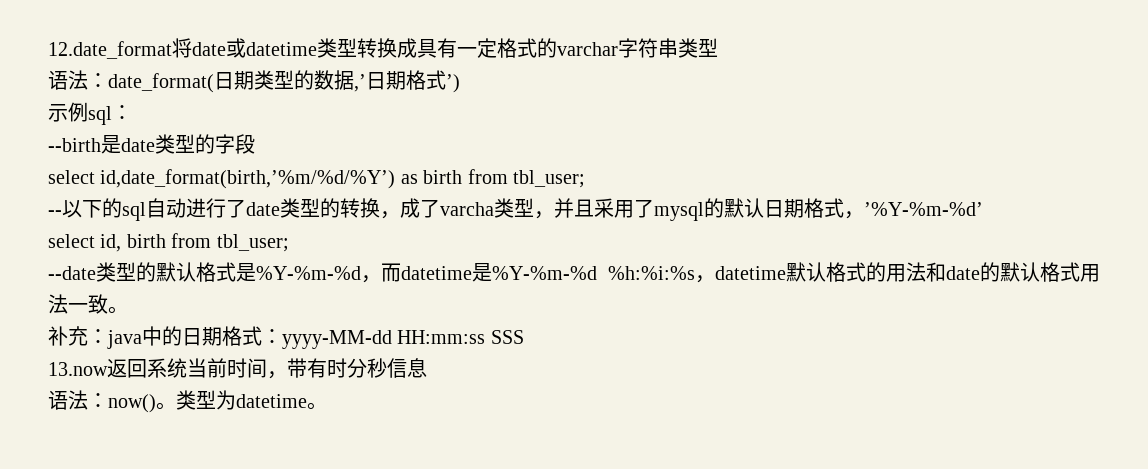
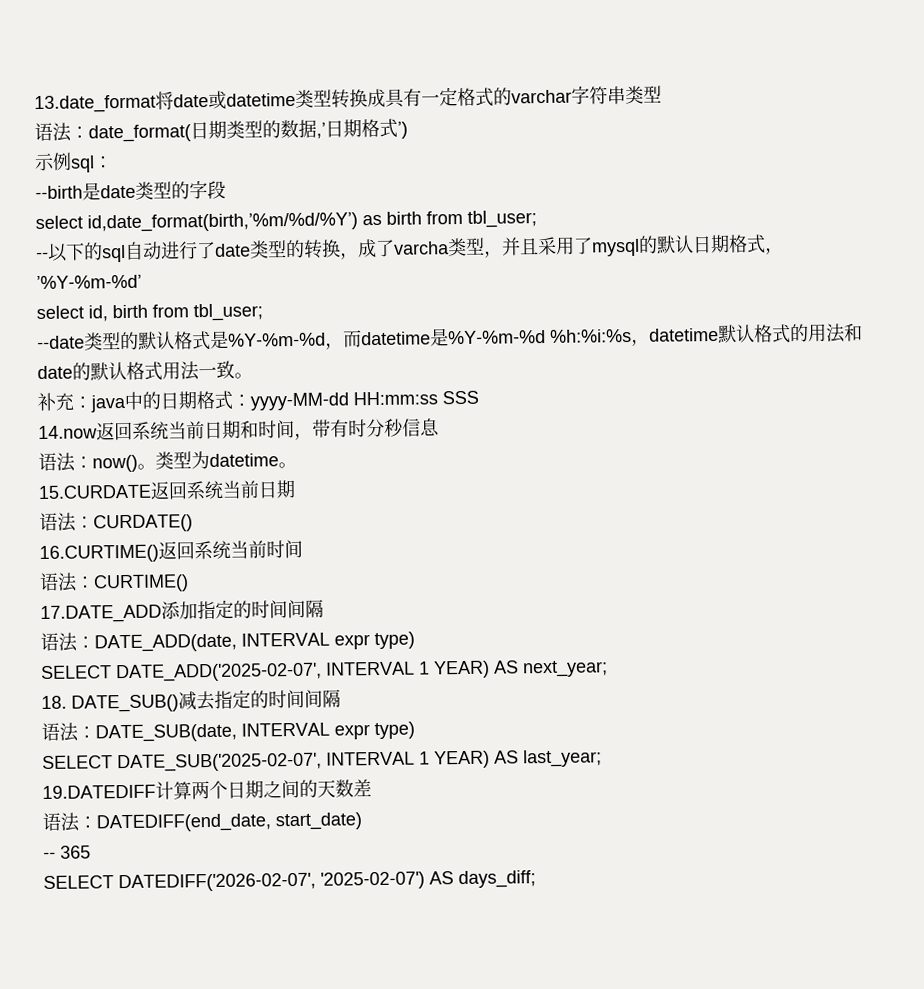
- 12.date_format将date或datetime类型转换成具有一定格式的varchar字符串类型
+ 13.date_format将date或datetime类型转换成具有一定格式的varchar字符串类型
- 13.now返回系统当前时间，带有时分秒信息
+ 14.now返回系统当前日期和时间，带有时分秒信息
+ 15.CURDATE返回系统当前日期
+ 语法：CURDATE()
+ 16.CURTIME()返回系统当前时间
+ 语法：CURTIME()
+ 17.DATE_ADD添加指定的时间间隔
+ 语法：DATE_ADD(date, INTERVAL expr type)
+ SELECT DATE_ADD('2025-02-07', INTERVAL 1 YEAR) AS next_year;
+ 18. DATE_SUB()减去指定的时间间隔
+ 语法：DATE_SUB(date, INTERVAL expr type)
+ SELECT DATE_SUB('2025-02-07', INTERVAL 1 YEAR) AS last_year;
+ 19.DATEDIFF计算两个日期之间的天数差
+ 语法：DATEDIFF(end_date, start_date)
+ -- 365
+ SELECT DATEDIFF('2026-02-07', '2025-02-07') AS days_diff;

